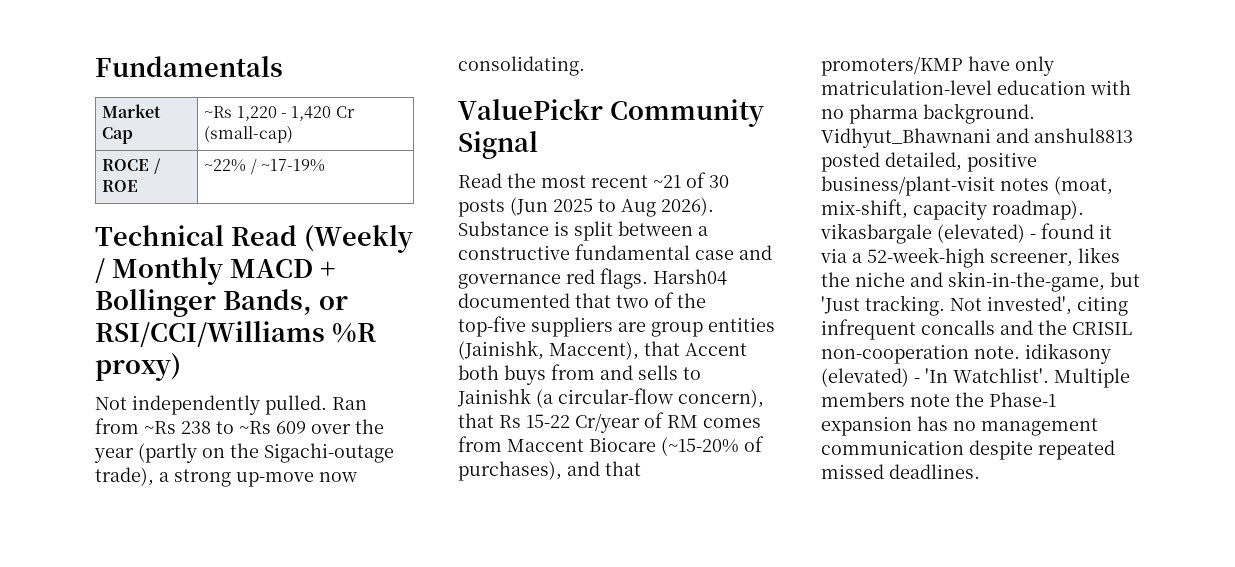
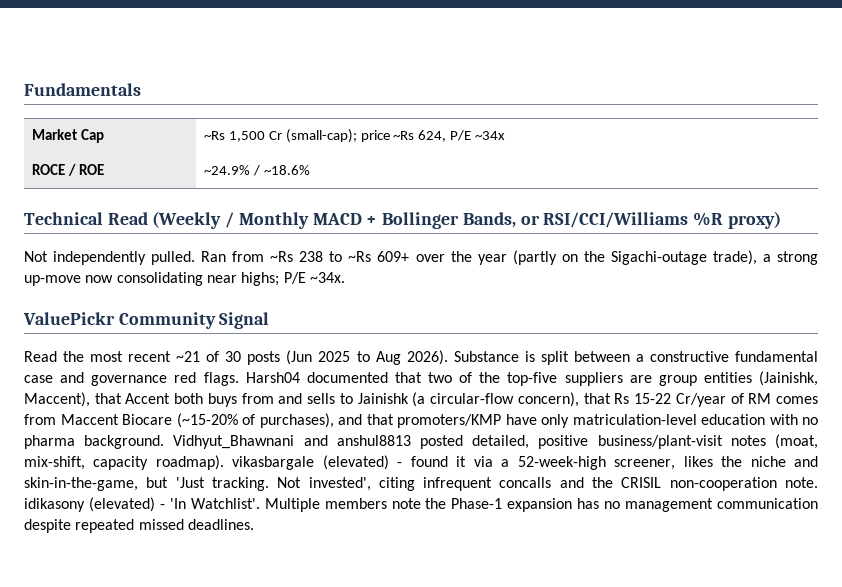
- Market Cap | ~Rs 1,220 - 1,420 Cr (small-cap)
+ Market Cap | ~Rs 1,500 Cr (small-cap); price ~Rs 624, P/E ~34x
- ROCE / ROE | ~22% / ~17-19%
+ ROCE / ROE | ~24.9% / ~18.6%
- Ran from ~Rs 238 to ~Rs 609 over the year (partly on the Sigachi-outage trade), a strong up-move now consolidating.
+ Ran from ~Rs 238 to ~Rs 609+ over the year (partly on the Sigachi-outage trade), a strong up-move now consolidating near highs; P/E ~34x.

